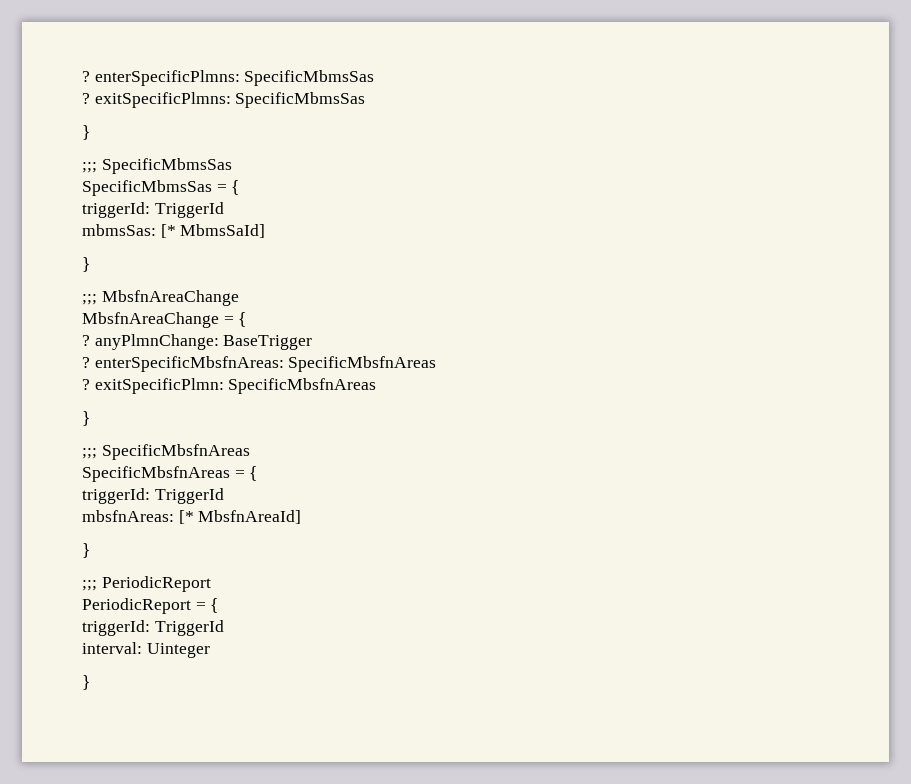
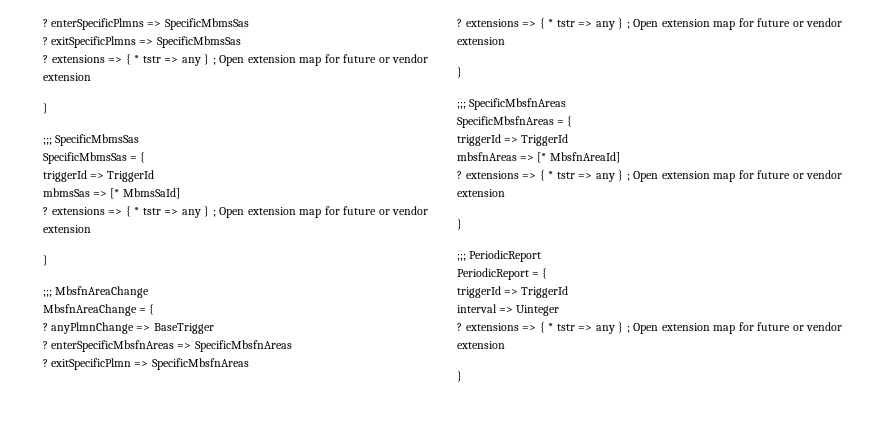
- ? enterSpecificPlmns: SpecificMbmsSas
- ? exitSpecificPlmns: SpecificMbmsSas
+ ? enterSpecificPlmns => SpecificMbmsSas
+ ? exitSpecificPlmns => SpecificMbmsSas
+ ? extensions => { * tstr => any } ; Open extension map for future or vendor extension
  SpecificMbmsSas = {
- triggerId: TriggerId
- mbmsSas: [* MbmsSaId]
+ triggerId => TriggerId
+ mbmsSas => [* MbmsSaId]
+ ? extensions => { * tstr => any } ; Open extension map for future or vendor extension
- ? anyPlmnChange: BaseTrigger
+ ? anyPlmnChange => BaseTrigger
- ? enterSpecificMbsfnAreas: SpecificMbsfnAreas
- ? exitSpecificPlmn: SpecificMbsfnAreas
+ ? enterSpecificMbsfnAreas => SpecificMbsfnAreas
+ ? exitSpecificPlmn => SpecificMbsfnAreas
+ ? extensions => { * tstr => any } ; Open extension map for future or vendor extension
  SpecificMbsfnAreas = {
- triggerId: TriggerId
- mbsfnAreas: [* MbsfnAreaId]
+ triggerId => TriggerId
+ mbsfnAreas => [* MbsfnAreaId]
+ ? extensions => { * tstr => any } ; Open extension map for future or vendor extension
  PeriodicReport = {
- triggerId: TriggerId
- interval: Uinteger
+ triggerId => TriggerId
+ interval => Uinteger
+ ? extensions => { * tstr => any } ; Open extension map for future or vendor extension

